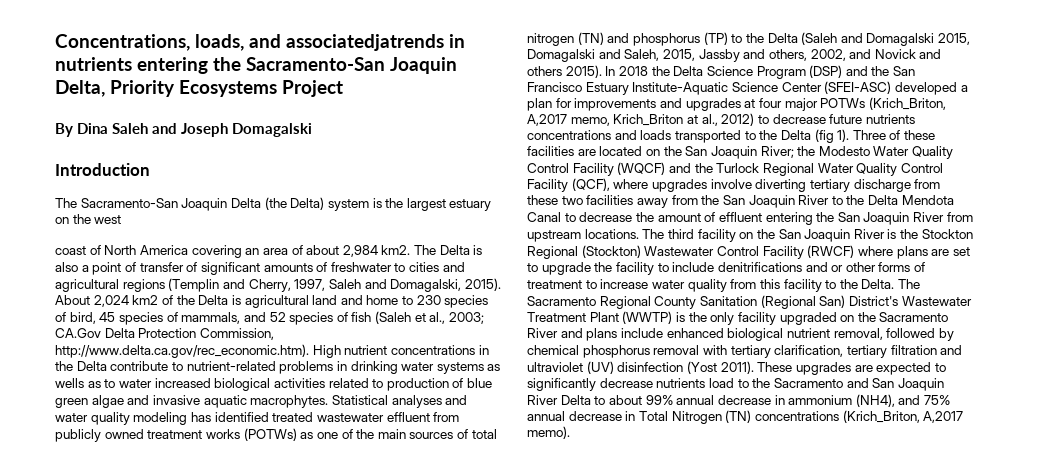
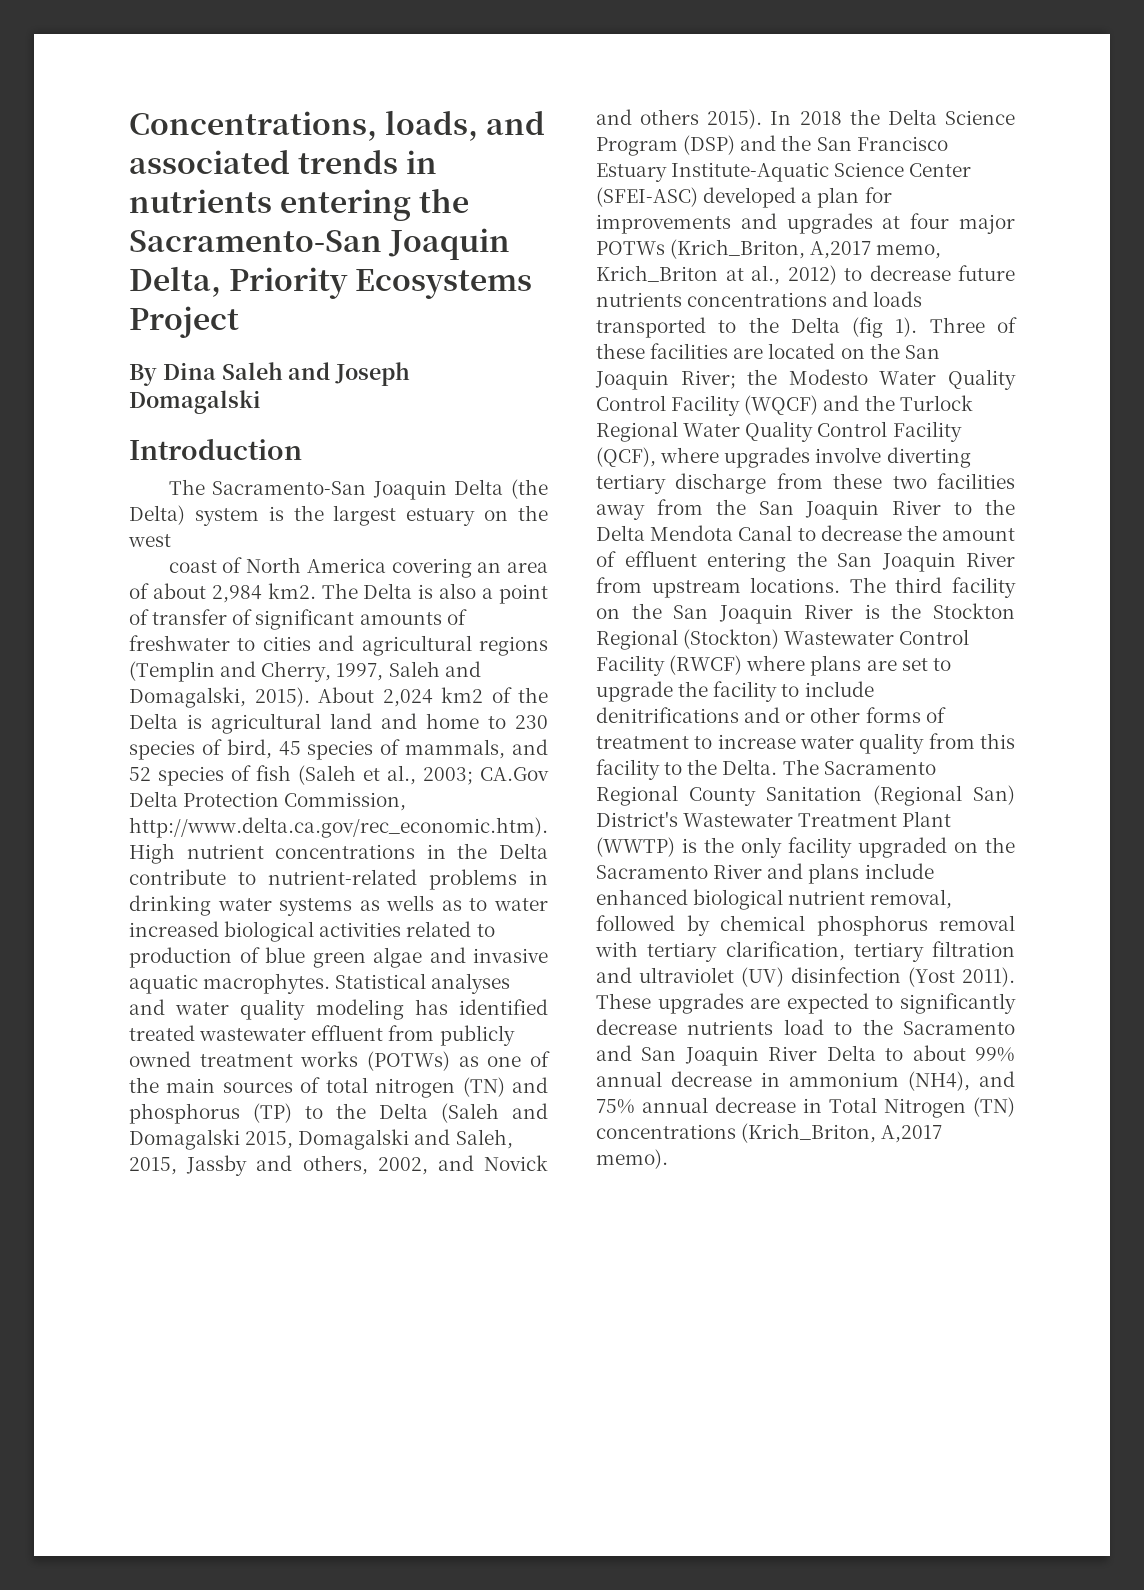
- Concentrations, loads, and associatedjatrends in nutrients entering the Sacramento-San Joaquin Delta, Priority Ecosystems Project
+ Concentrations, loads, and associated trends in nutrients entering the Sacramento-San Joaquin Delta, Priority Ecosystems Project

